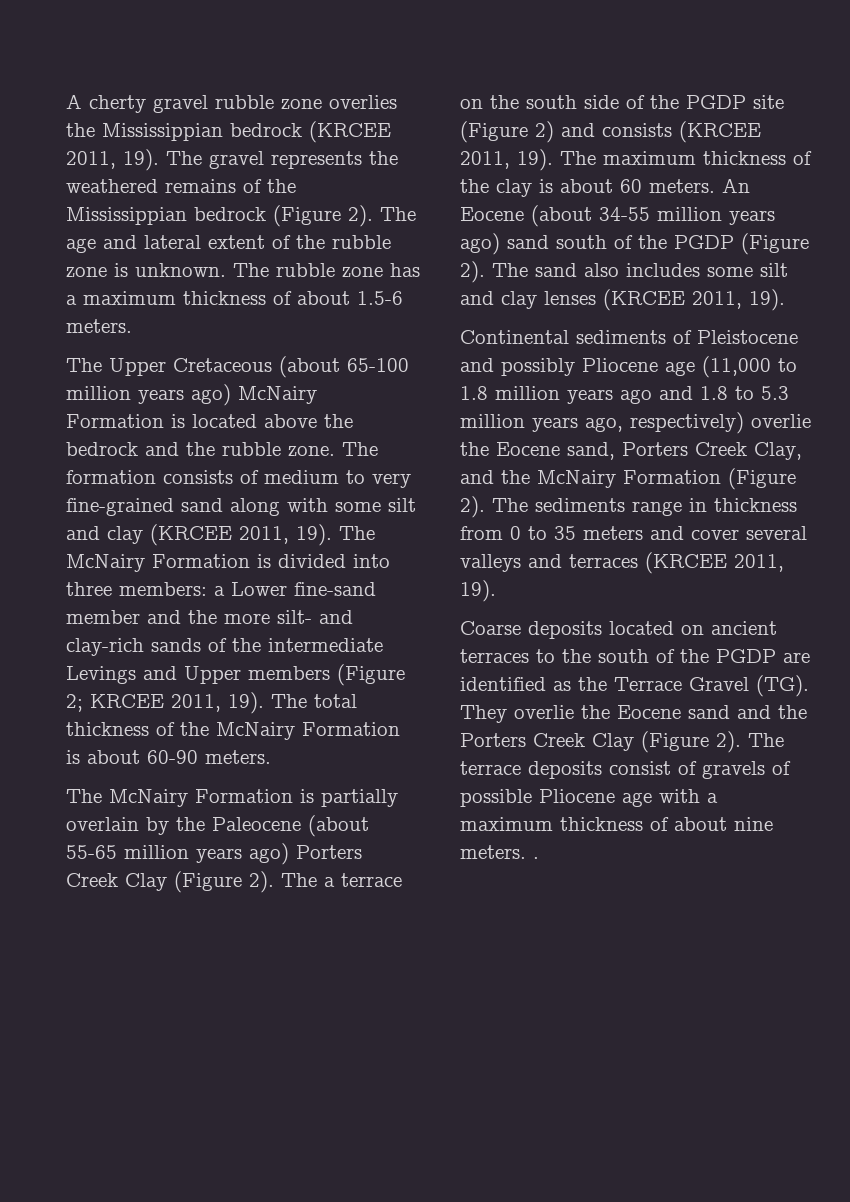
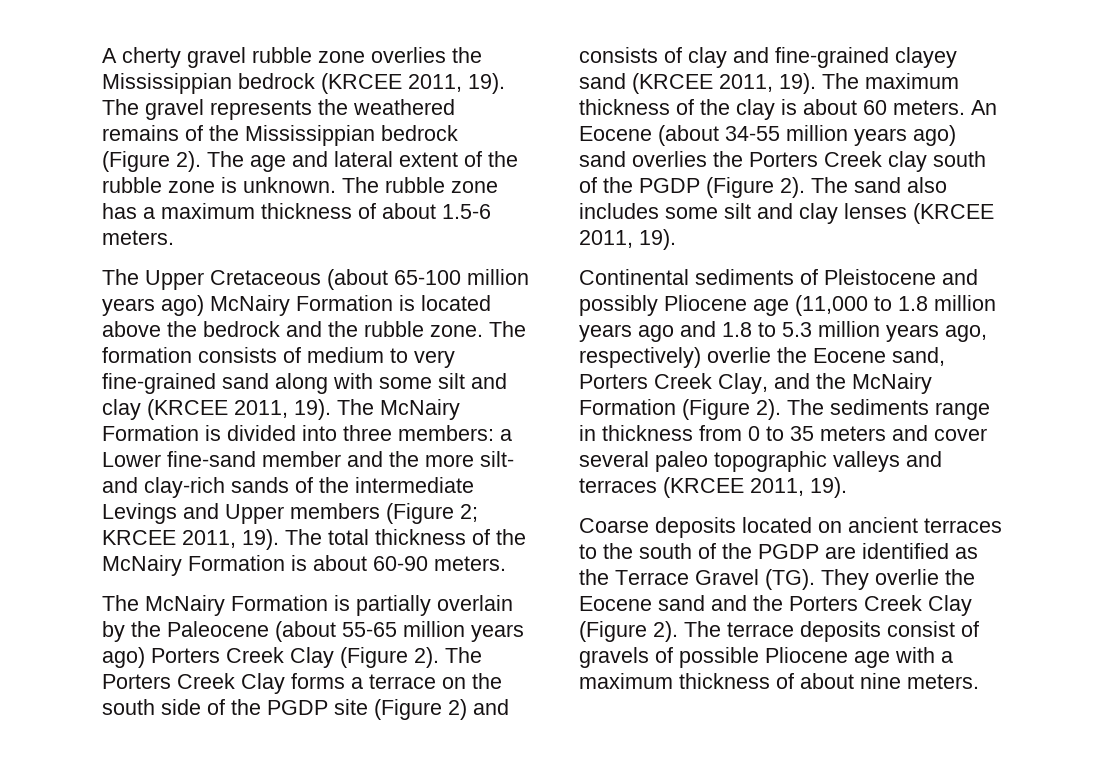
- The a terrace on the south side of the PGDP site (Figure 2) and consists (KRCEE 2011, 19).
+ The Porters Creek Clay forms a terrace on the south side of the PGDP site (Figure 2) and consists of clay and fine-grained clayey sand (KRCEE 2011, 19).
- An Eocene (about 34-55 million years ago) sand south of the PGDP (Figure 2).
+ An Eocene (about 34-55 million years ago) sand overlies the Porters Creek clay south of the PGDP (Figure 2).
- The sediments range in thickness from 0 to 35 meters and cover several valleys and terraces (KRCEE 2011, 19).
+ The sediments range in thickness from 0 to 35 meters and cover several paleo topographic valleys and terraces (KRCEE 2011, 19).
- The terrace deposits consist of gravels of possible Pliocene age with a maximum thickness of about nine meters. .
+ The terrace deposits consist of gravels of possible Pliocene age with a maximum thickness of about nine meters.

